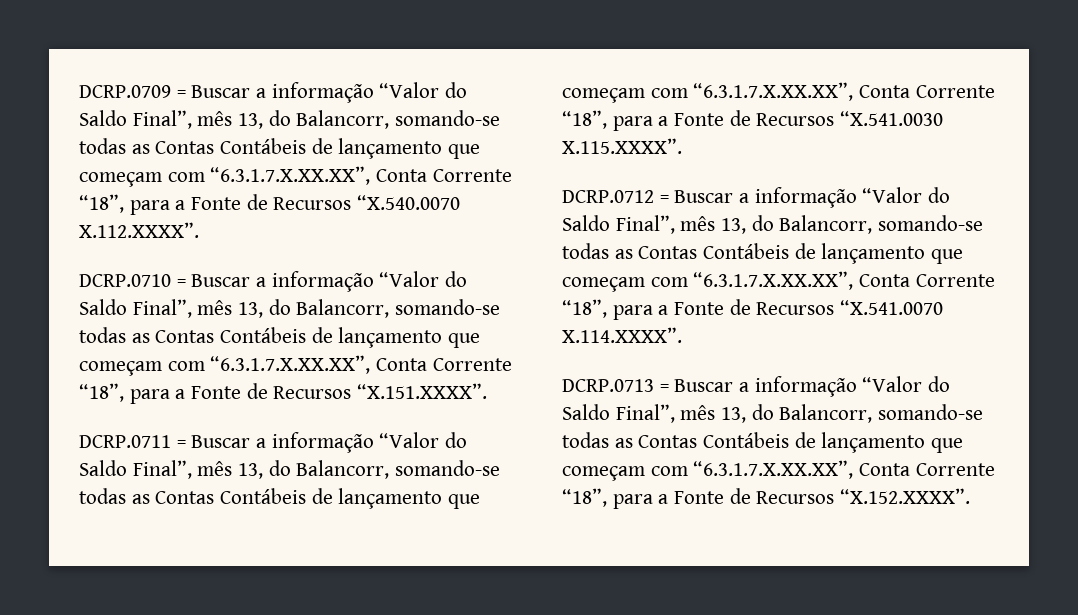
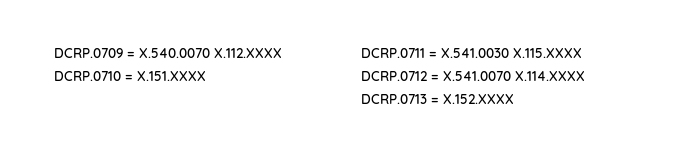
- DCRP.0709 = Buscar a informação “Valor do Saldo Final”, mês 13, do Balancorr, somando-se todas as Contas Contábeis de lançamento que começam com “6.3.1.7.X.XX.XX”, Conta Corrente “18”, para a Fonte de Recursos “X.540.0070 X.112.XXXX”.
- DCRP.0710 = Buscar a informação “Valor do Saldo Final”, mês 13, do Balancorr, somando-se todas as Contas Contábeis de lançamento que começam com “6.3.1.7.X.XX.XX”, Conta Corrente “18”, para a Fonte de Recursos “X.151.XXXX”.
- DCRP.0711 = Buscar a informação “Valor do Saldo Final”, mês 13, do Balancorr, somando-se todas as Contas Contábeis de lançamento que começam com “6.3.1.7.X.XX.XX”, Conta Corrente “18”, para a Fonte de Recursos “X.541.0030 X.115.XXXX”.
- DCRP.0712 = Buscar a informação “Valor do Saldo Final”, mês 13, do Balancorr, somando-se todas as Contas Contábeis de lançamento que começam com “6.3.1.7.X.XX.XX”, Conta Corrente “18”, para a Fonte de Recursos “X.541.0070 X.114.XXXX”.
- DCRP.0713 = Buscar a informação “Valor do Saldo Final”, mês 13, do Balancorr, somando-se todas as Contas Contábeis de lançamento que começam com “6.3.1.7.X.XX.XX”, Conta Corrente “18”, para a Fonte de Recursos “X.152.XXXX”.
+ DCRP.0709 = X.540.0070 X.112.XXXX
+ DCRP.0710 = X.151.XXXX
+ DCRP.0711 = X.541.0030 X.115.XXXX
+ DCRP.0712 = X.541.0070 X.114.XXXX
+ DCRP.0713 = X.152.XXXX

